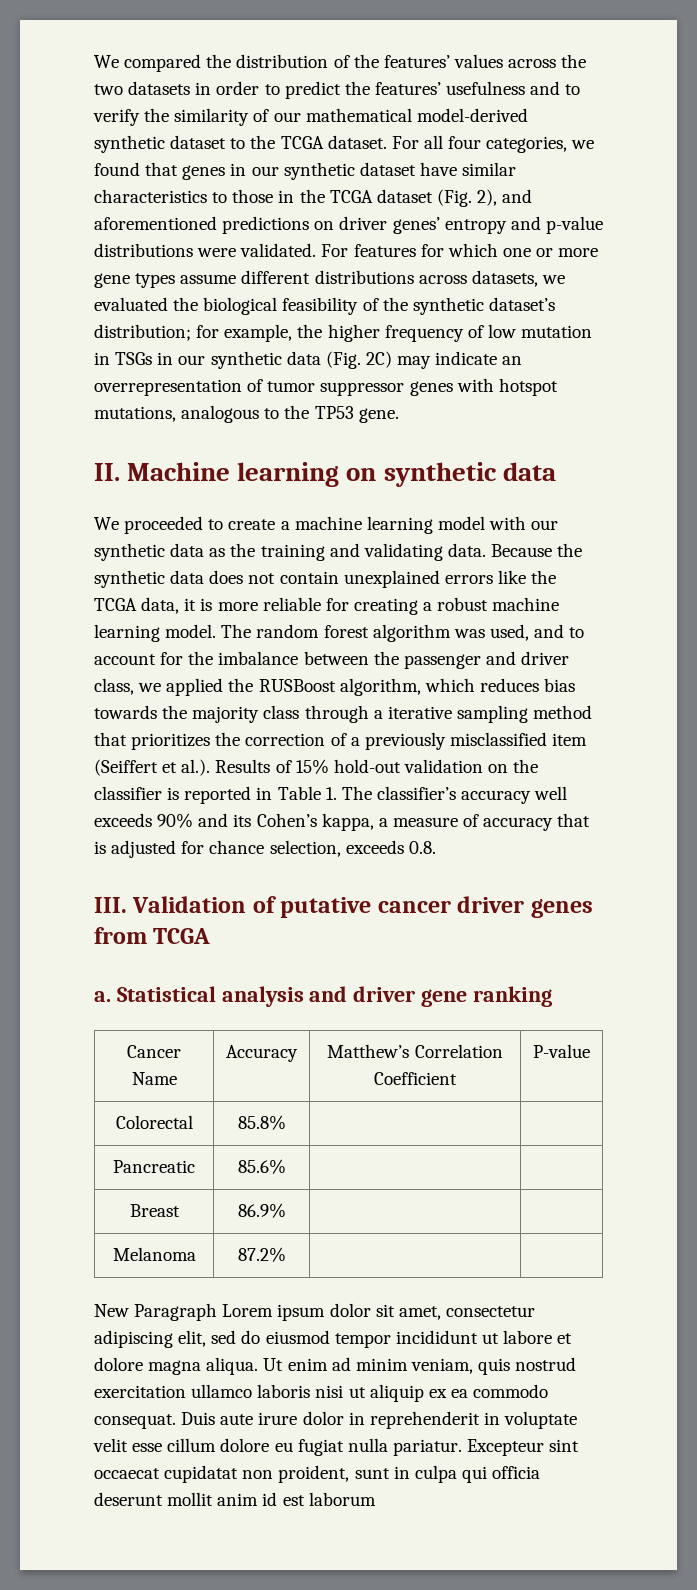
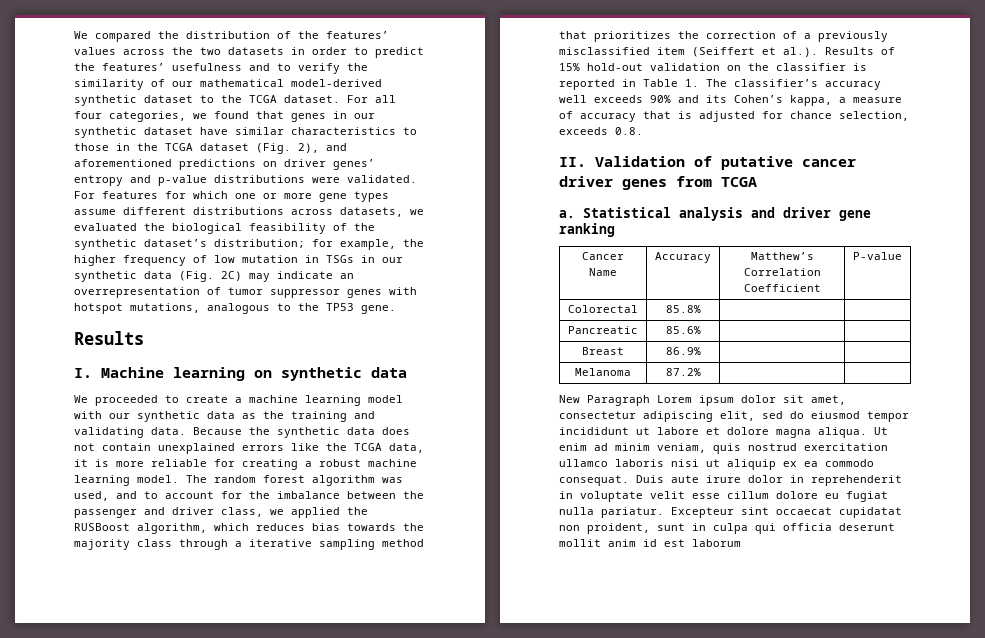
  for example, the higher frequency of low mutation in TSGs in our synthetic data (Fig. 2C) may indicate an overrepresentation of tumor suppressor genes with hotspot mutations, analogous to the TP53 gene.
- II. Machine learning on synthetic data
+ Results
+ I. Machine learning on synthetic data
- III. Validation of putative cancer driver genes from TCGA
+ II. Validation of putative cancer driver genes from TCGA

